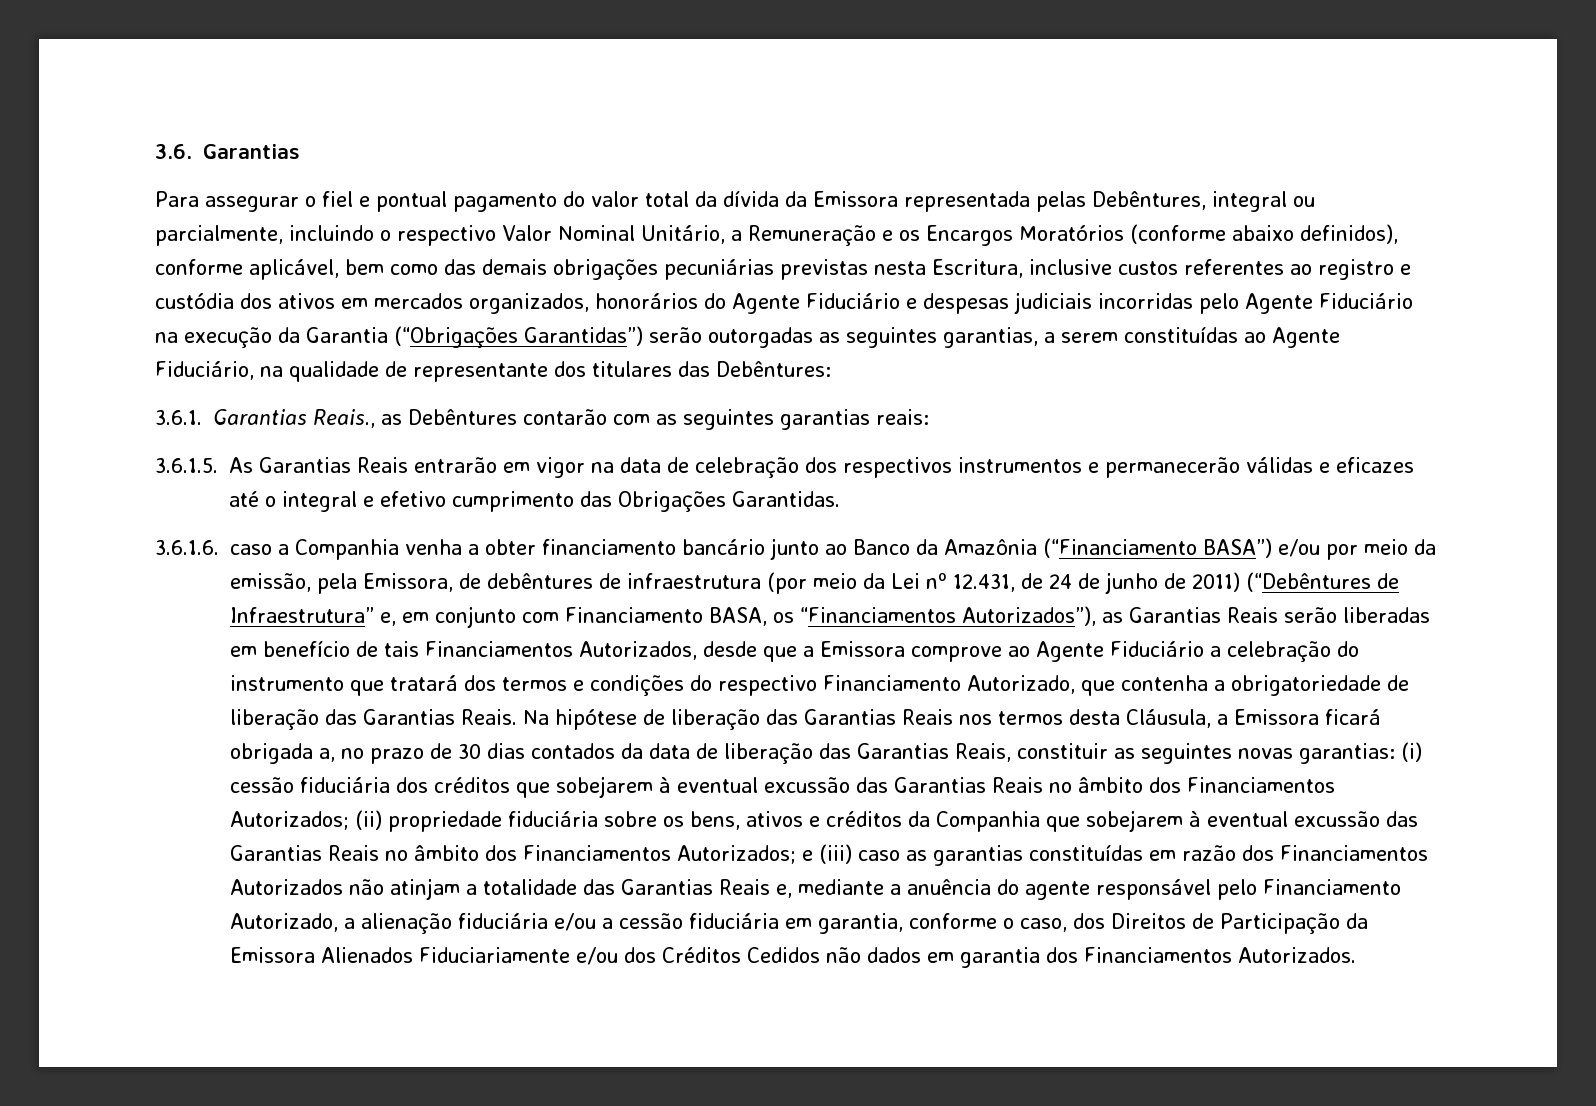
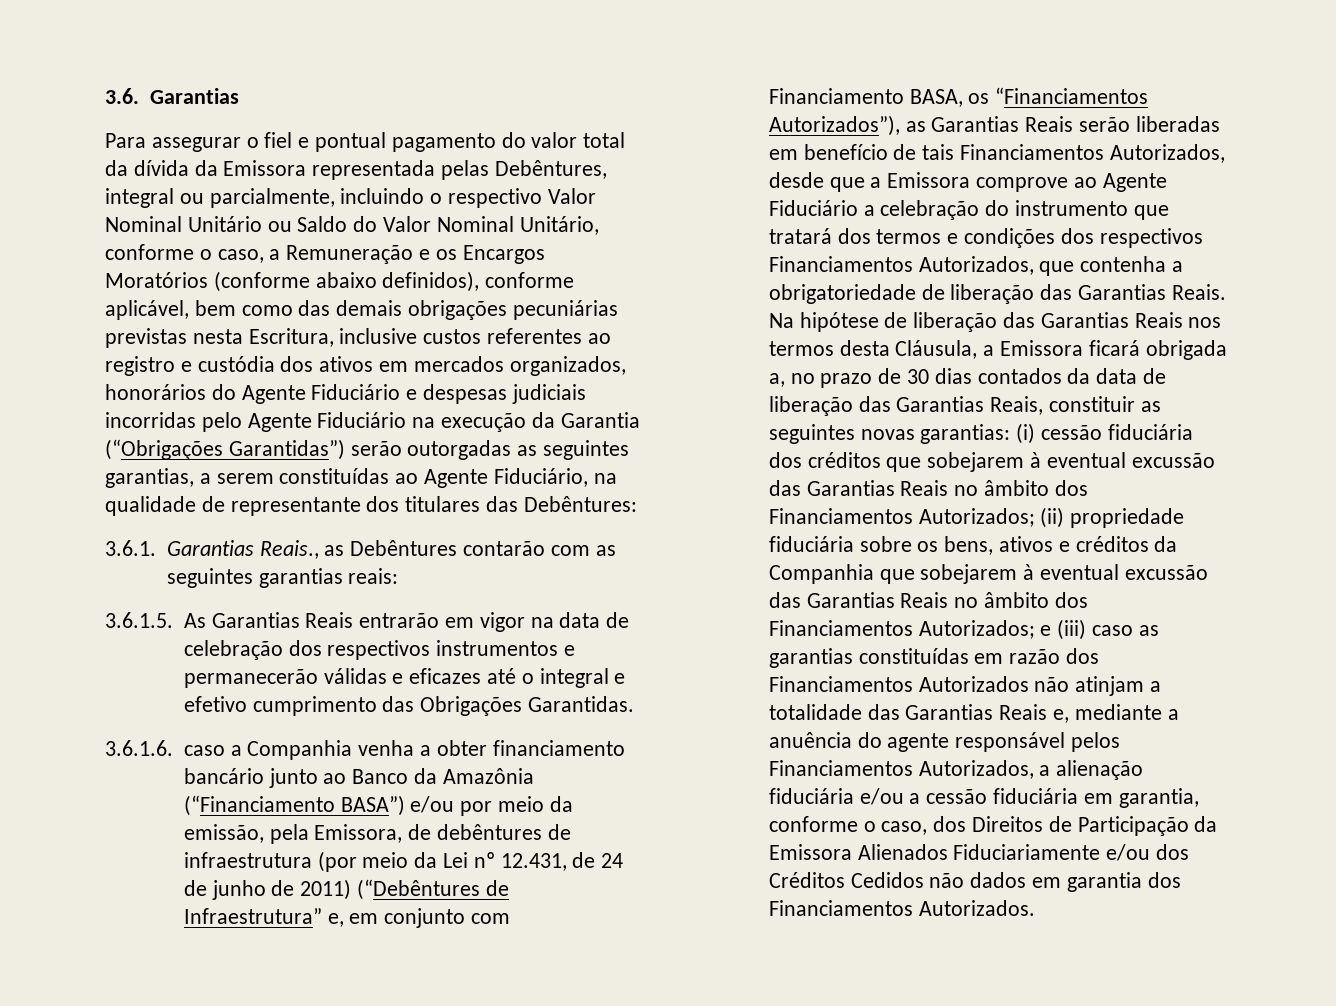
- Para assegurar o fiel e pontual pagamento do valor total da dívida da Emissora representada pelas Debêntures, integral ou parcialmente, incluindo o respectivo Valor Nominal Unitário, a Remuneração e os Encargos Moratórios (conforme abaixo definidos), conforme aplicável, bem como das demais obrigações pecuniárias previstas nesta Escritura, inclusive custos referentes ao registro e custódia dos ativos em mercados organizados, honorários do Agente Fiduciário e despesas judiciais incorridas pelo Agente Fiduciário na execução da Garantia (“Obrigações Garantidas”) serão outorgadas as seguintes garantias, a serem constituídas ao Agente Fiduciário, na qualidade de representante dos titulares das Debêntures:
+ Para assegurar o fiel e pontual pagamento do valor total da dívida da Emissora representada pelas Debêntures, integral ou parcialmente, incluindo o respectivo Valor Nominal Unitário ou Saldo do Valor Nominal Unitário, conforme o caso, a Remuneração e os Encargos Moratórios (conforme abaixo definidos), conforme aplicável, bem como das demais obrigações pecuniárias previstas nesta Escritura, inclusive custos referentes ao registro e custódia dos ativos em mercados organizados, honorários do Agente Fiduciário e despesas judiciais incorridas pelo Agente Fiduciário na execução da Garantia (“Obrigações Garantidas”) serão outorgadas as seguintes garantias, a serem constituídas ao Agente Fiduciário, na qualidade de representante dos titulares das Debêntures:
- 3.6.1.6. caso a Companhia venha a obter financiamento bancário junto ao Banco da Amazônia (“Financiamento BASA”) e/ou por meio da emissão, pela Emissora, de debêntures de infraestrutura (por meio da Lei nº 12.431, de 24 de junho de 2011) (“Debêntures de Infraestrutura” e, em conjunto com Financiamento BASA, os “Financiamentos Autorizados”), as Garantias Reais serão liberadas em benefício de tais Financiamentos Autorizados, desde que a Emissora comprove ao Agente Fiduciário a celebração do instrumento que tratará dos termos e condições do respectivo Financiamento Autorizado, que contenha a obrigatoriedade de liberação das Garantias Reais.
+ 3.6.1.6. caso a Companhia venha a obter financiamento bancário junto ao Banco da Amazônia (“Financiamento BASA”) e/ou por meio da emissão, pela Emissora, de debêntures de infraestrutura (por meio da Lei nº 12.431, de 24 de junho de 2011) (“Debêntures de Infraestrutura” e, em conjunto com Financiamento BASA, os “Financiamentos Autorizados”), as Garantias Reais serão liberadas em benefício de tais Financiamentos Autorizados, desde que a Emissora comprove ao Agente Fiduciário a celebração do instrumento que tratará dos termos e condições dos respectivos Financiamentos Autorizados, que contenha a obrigatoriedade de liberação das Garantias Reais.
- e (iii) caso as garantias constituídas em razão dos Financiamentos Autorizados não atinjam a totalidade das Garantias Reais e, mediante a anuência do agente responsável pelo Financiamento Autorizado, a alienação fiduciária e/ou a cessão fiduciária em garantia, conforme o caso, dos Direitos de Participação da Emissora Alienados Fiduciariamente e/ou dos Créditos Cedidos não dados em garantia dos Financiamentos Autorizados.
+ e (iii) caso as garantias constituídas em razão dos Financiamentos Autorizados não atinjam a totalidade das Garantias Reais e, mediante a anuência do agente responsável pelos Financiamentos Autorizados, a alienação fiduciária e/ou a cessão fiduciária em garantia, conforme o caso, dos Direitos de Participação da Emissora Alienados Fiduciariamente e/ou dos Créditos Cedidos não dados em garantia dos Financiamentos Autorizados.

